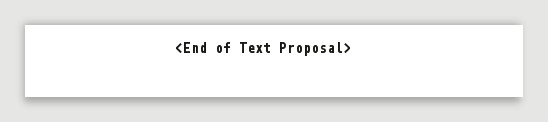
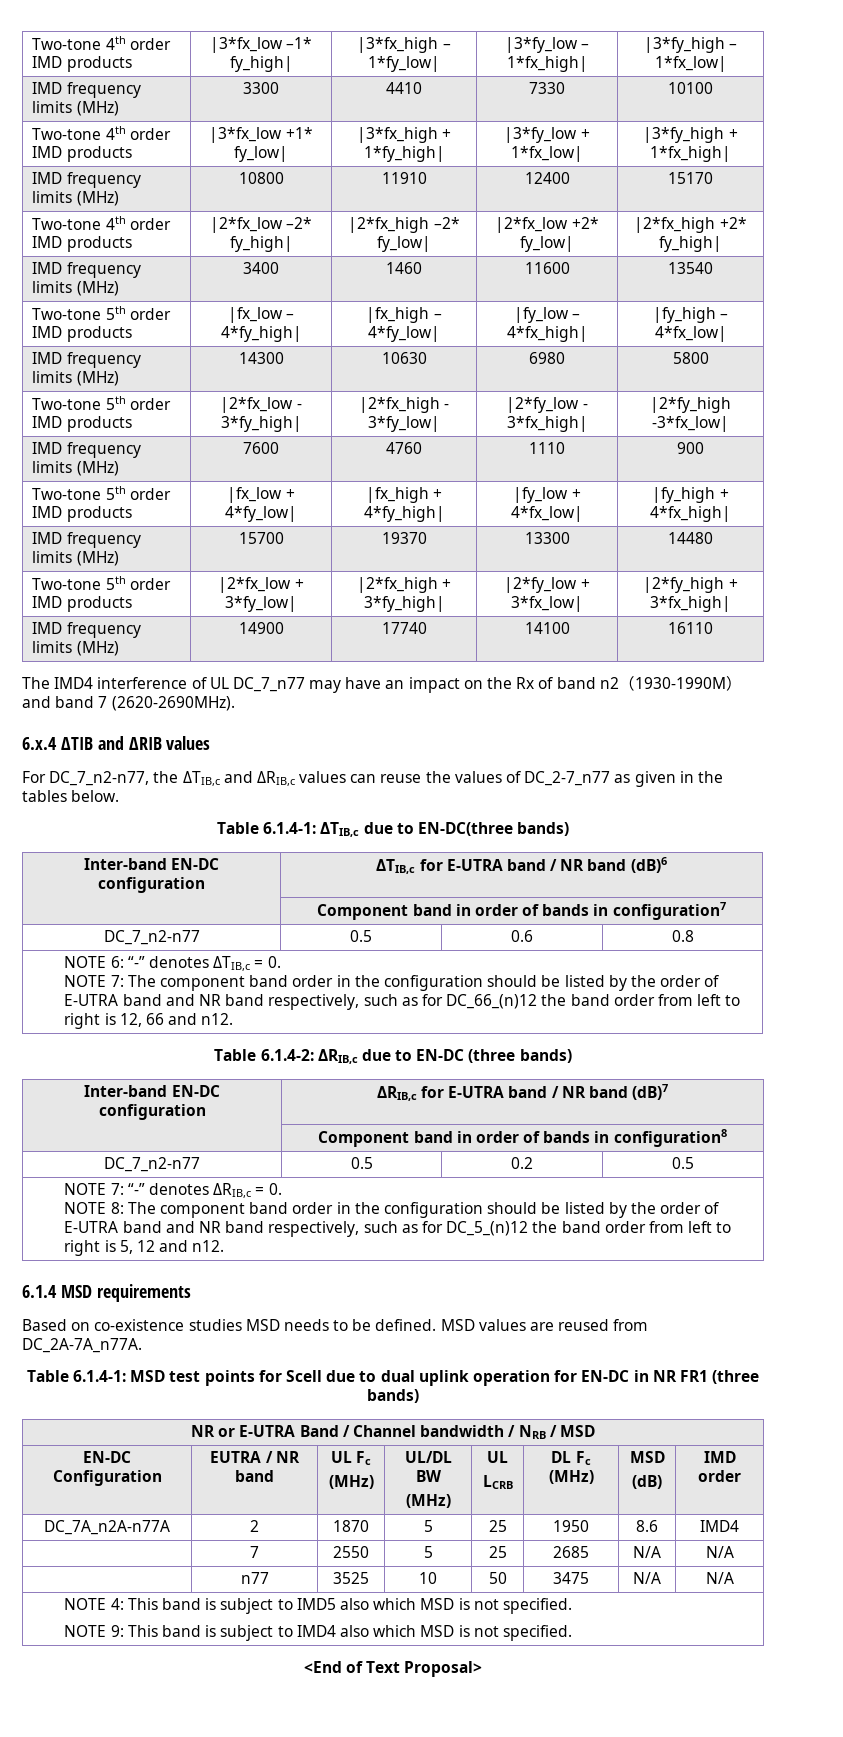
+ Two-tone 4th order IMD products | |3*fx_low –1* fy_high| | |3*fx_high – 1*fy_low| | |3*fy_low – 1*fx_high| | |3*fy_high – 1*fx_low|
+ IMD frequency limits (MHz) | 3300 | 4410 | 7330 | 10100
+ Two-tone 4th order IMD products | |3*fx_low +1* fy_low| | |3*fx_high + 1*fy_high| | |3*fy_low + 1*fx_low| | |3*fy_high + 1*fx_high|
+ IMD frequency limits (MHz) | 10800 | 11910 | 12400 | 15170
+ Two-tone 4th order IMD products | |2*fx_low –2* fy_high| | |2*fx_high –2* fy_low| | |2*fx_low +2* fy_low| | |2*fx_high +2* fy_high|
+ IMD frequency limits (MHz) | 3400 | 1460 | 11600 | 13540
+ Two-tone 5th order IMD products | |fx_low – 4*fy_high| | |fx_high – 4*fy_low| | |fy_low – 4*fx_high| | |fy_high – 4*fx_low|
+ IMD frequency limits (MHz) | 14300 | 10630 | 6980 | 5800
+ Two-tone 5th order IMD products | |2*fx_low - 3*fy_high| | |2*fx_high - 3*fy_low| | |2*fy_low - 3*fx_high| | |2*fy_high -3*fx_low|
+ IMD frequency limits (MHz) | 7600 | 4760 | 1110 | 900
+ Two-tone 5th order IMD products | |fx_low + 4*fy_low| | |fx_high + 4*fy_high| | |fy_low + 4*fx_low| | |fy_high + 4*fx_high|
+ IMD frequency limits (MHz) | 15700 | 19370 | 13300 | 14480
+ Two-tone 5th order IMD products | |2*fx_low + 3*fy_low| | |2*fx_high + 3*fy_high| | |2*fy_low + 3*fx_low| | |2*fy_high + 3*fx_high|
+ IMD frequency limits (MHz) | 14900 | 17740 | 14100 | 16110
+ The IMD4 interference of UL DC_7_n77 may have an impact on the Rx of band n2（1930-1990M）and band 7 (2620-2690MHz).
+ 6.x.4 ∆TIB and ∆RIB values
+ For DC_7_n2-n77, the ΔTIB,c and ΔRIB,c values can reuse the values of DC_2-7_n77 as given in the tables below.
+ Table 6.1.4-1: ΔTIB,c due to EN-DC(three bands)
+ Inter-band EN-DC configuration | ΔTIB,c for E-UTRA band / NR band (dB)6
+ | Component band in order of bands in configuration7
+ DC_7_n2-n77 | 0.5 | 0.6 | 0.8
+ NOTE 6: “-” denotes ΔTIB,c = 0.
+ NOTE 7: The component band order in the configuration should be listed by the order of E-UTRA band and NR band respectively, such as for DC_66_(n)12 the band order from left to right is 12, 66 and n12.
+ Table 6.1.4-2: ΔRIB,c due to EN-DC (three bands)
+ Inter-band EN-DC configuration | ΔRIB,c for E-UTRA band / NR band (dB)7
+ | Component band in order of bands in configuration8
+ DC_7_n2-n77 | 0.5 | 0.2 | 0.5
+ NOTE 7: “-” denotes ΔRIB,c = 0.
+ NOTE 8: The component band order in the configuration should be listed by the order of E-UTRA band and NR band respectively, such as for DC_5_(n)12 the band order from left to right is 5, 12 and n12.
+ 6.1.4 MSD requirements
+ Based on co-existence studies MSD needs to be defined. MSD values are reused from DC_2A-7A_n77A.
+ Table 6.1.4-1: MSD test points for Scell due to dual uplink operation for EN-DC in NR FR1 (three bands)
+ NR or E-UTRA Band / Channel bandwidth / NRB / MSD
+ EN-DC Configuration | EUTRA / NR band | UL Fc
+ (MHz) | UL/DL BW
+ (MHz) | UL
+ LCRB | DL Fc (MHz) | MSD
+ (dB) | IMD order
+ DC_7A_n2A-n77A | 2 | 1870 | 5 | 25 | 1950 | 8.6 | IMD4
+ | 7 | 2550 | 5 | 25 | 2685 | N/A | N/A
+ | n77 | 3525 | 10 | 50 | 3475 | N/A | N/A
+ NOTE 4: This band is subject to IMD5 also which MSD is not specified.
+ NOTE 9: This band is subject to IMD4 also which MSD is not specified.

